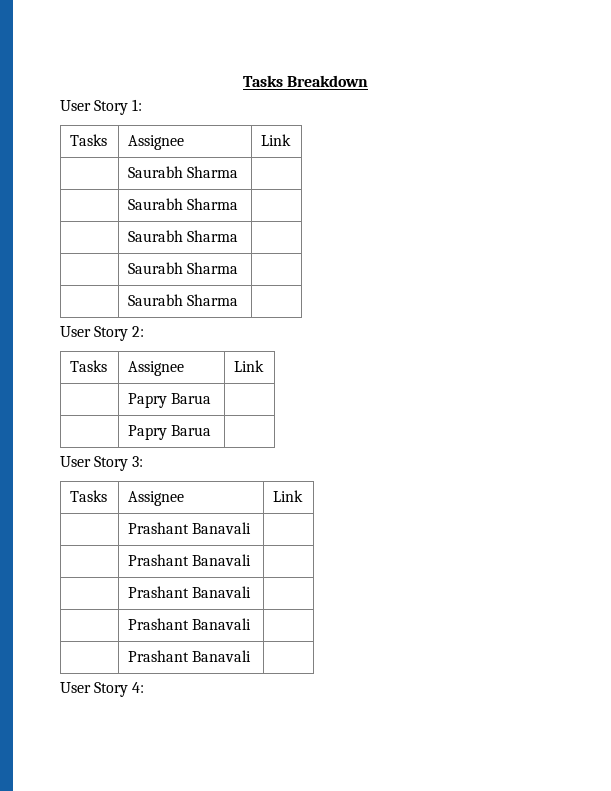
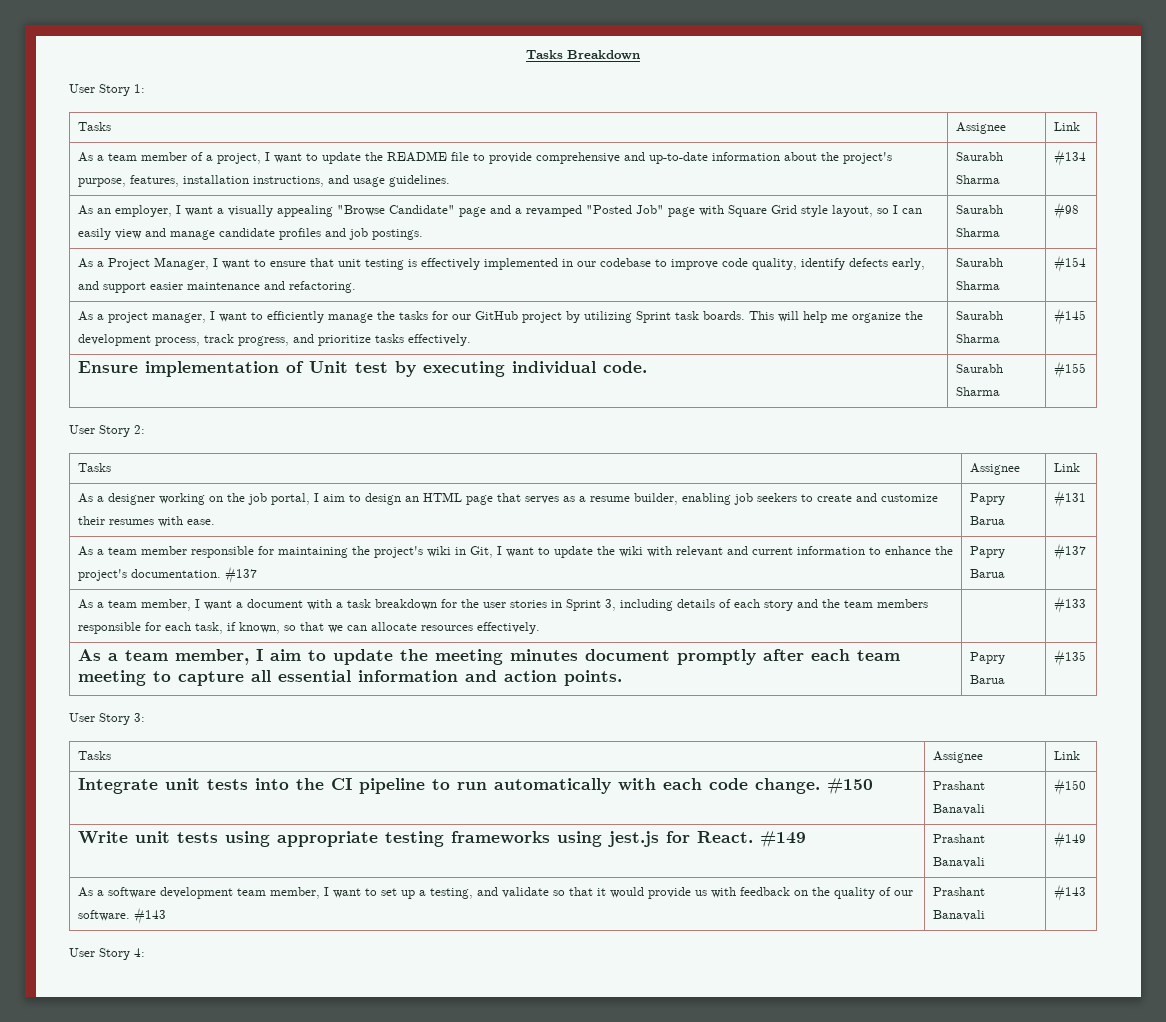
  User Story 1:
  Tasks | Assignee | Link
- | Saurabh Sharma |
- | Saurabh Sharma |
- | Saurabh Sharma |
- | Saurabh Sharma |
- | Saurabh Sharma |
+ As a team member of a project, I want to update the README file to provide comprehensive and up-to-date information about the project's purpose, features, installation instructions, and usage guidelines. | Saurabh Sharma | #134
+ As an employer, I want a visually appealing "Browse Candidate" page and a revamped "Posted Job" page with Square Grid style layout, so I can easily view and manage candidate profiles and job postings. | Saurabh Sharma | #98
+ As a Project Manager, I want to ensure that unit testing is effectively implemented in our codebase to improve code quality, identify defects early, and support easier maintenance and refactoring. | Saurabh Sharma | #154
+ As a project manager, I want to efficiently manage the tasks for our GitHub project by utilizing Sprint task boards. This will help me organize the development process, track progress, and prioritize tasks effectively. | Saurabh Sharma | #145
+ Ensure implementation of Unit test by executing individual code. | Saurabh Sharma | #155
  User Story 2:
  Tasks | Assignee | Link
- | Papry Barua |
- | Papry Barua |
+ As a designer working on the job portal, I aim to design an HTML page that serves as a resume builder, enabling job seekers to create and customize their resumes with ease. | Papry Barua | #131
+ As a team member responsible for maintaining the project's wiki in Git, I want to update the wiki with relevant and current information to enhance the project's documentation. #137 | Papry Barua | #137
+ As a team member, I want a document with a task breakdown for the user stories in Sprint 3, including details of each story and the team members responsible for each task, if known, so that we can allocate resources effectively. | | #133
+ As a team member, I aim to update the meeting minutes document promptly after each team meeting to capture all essential information and action points. | Papry Barua | #135
  User Story 3:
  Tasks | Assignee | Link
- | Prashant Banavali |
- | Prashant Banavali |
- | Prashant Banavali |
- | Prashant Banavali |
- | Prashant Banavali |
+ Integrate unit tests into the CI pipeline to run automatically with each code change. #150 | Prashant Banavali | #150
+ Write unit tests using appropriate testing frameworks using jest.js for React. #149 | Prashant Banavali | #149
+ As a software development team member, I want to set up a testing, and validate so that it would provide us with feedback on the quality of our software. #143 | Prashant Banavali | #143

